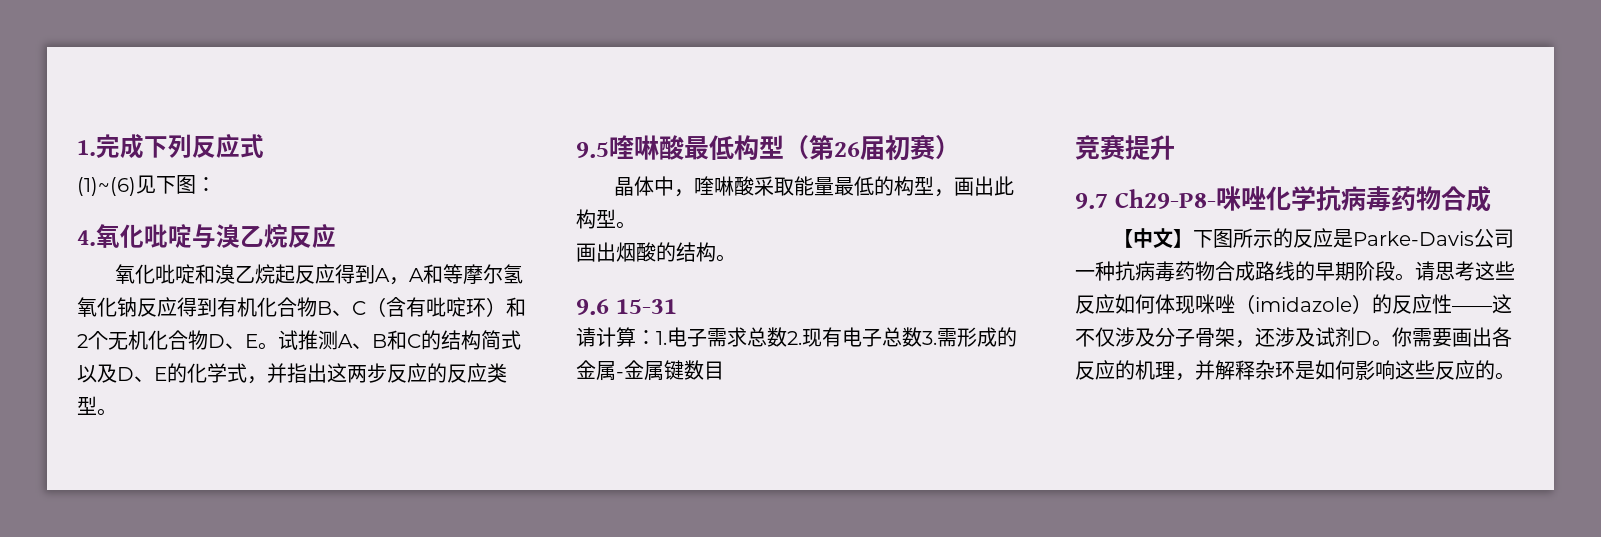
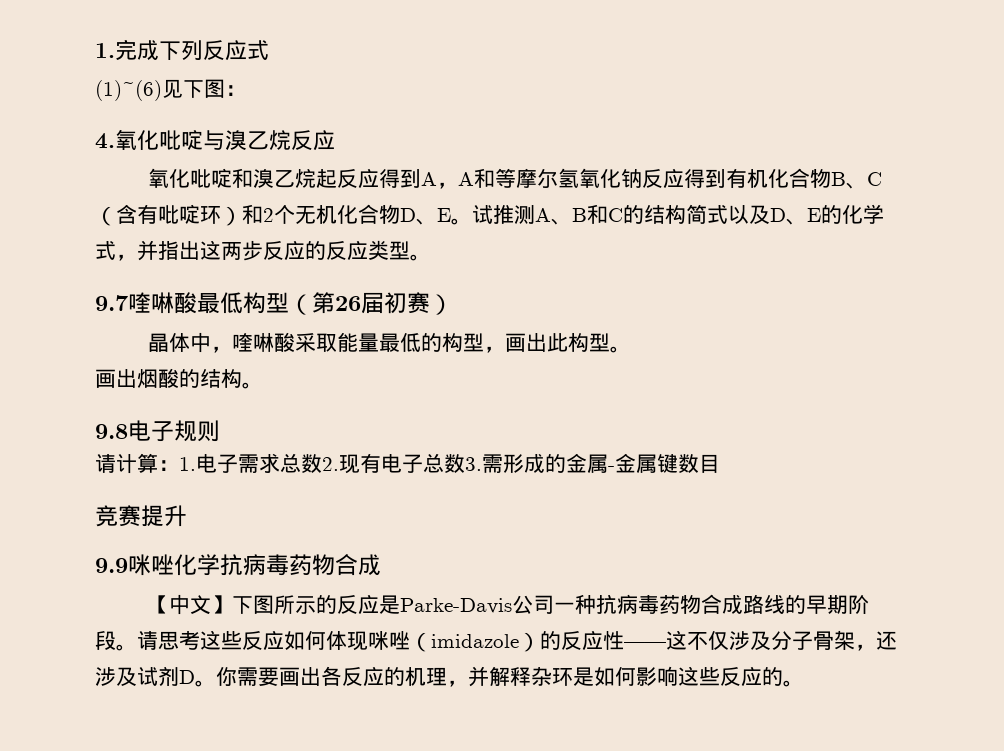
- 9.5喹啉酸最低构型（第26届初赛）
+ 9.7喹啉酸最低构型（第26届初赛）
- 9.6 15-31
+ 9.8电子规则
- 9.7 Ch29-P8-咪唑化学抗病毒药物合成
+ 9.9咪唑化学抗病毒药物合成

